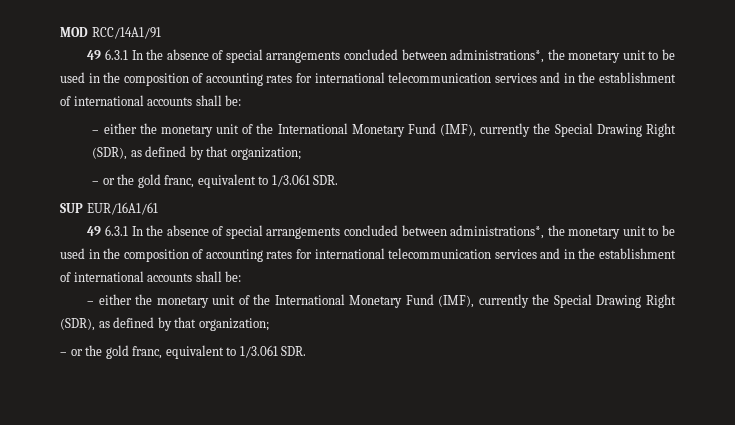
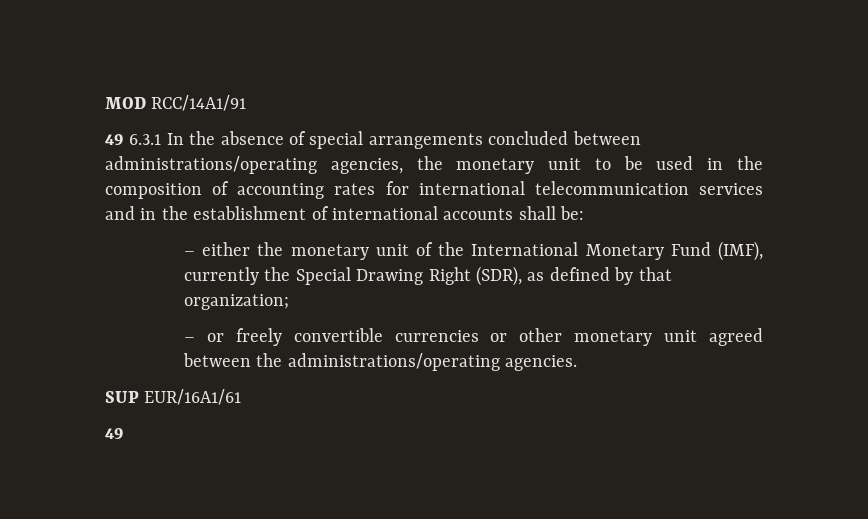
  MOD RCC/14A1/91
- 49 6.3.1 In the absence of special arrangements concluded between administrations*, the monetary unit to be used in the composition of accounting rates for international telecommunication services and in the establishment of international accounts shall be:
+ 49 6.3.1 In the absence of special arrangements concluded between administrations/operating agencies, the monetary unit to be used in the composition of accounting rates for international telecommunication services and in the establishment of international accounts shall be:
  – either the monetary unit of the International Monetary Fund (IMF), currently the Special Drawing Right (SDR), as defined by that organization;
- – or the gold franc, equivalent to 1/3.061 SDR.
+ – or freely convertible currencies or other monetary unit agreed between the administrations/operating agencies.
  SUP EUR/16A1/61
- 49 6.3.1 In the absence of special arrangements concluded between administrations*, the monetary unit to be used in the composition of accounting rates for international telecommunication services and in the establishment of international accounts shall be:
- – either the monetary unit of the International Monetary Fund (IMF), currently the Special Drawing Right (SDR), as defined by that organization;
- – or the gold franc, equivalent to 1/3.061 SDR.
+ 49

